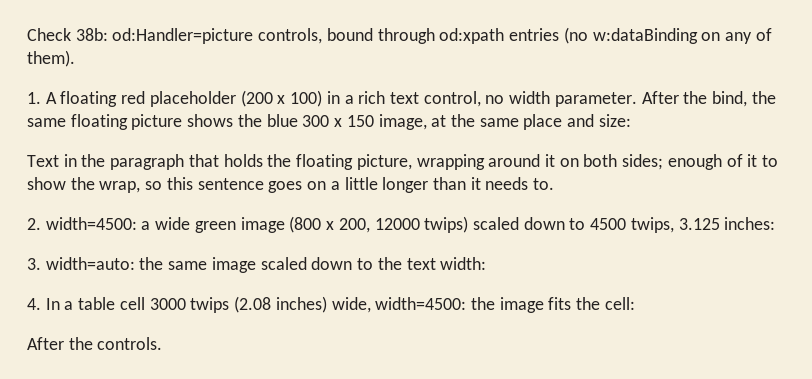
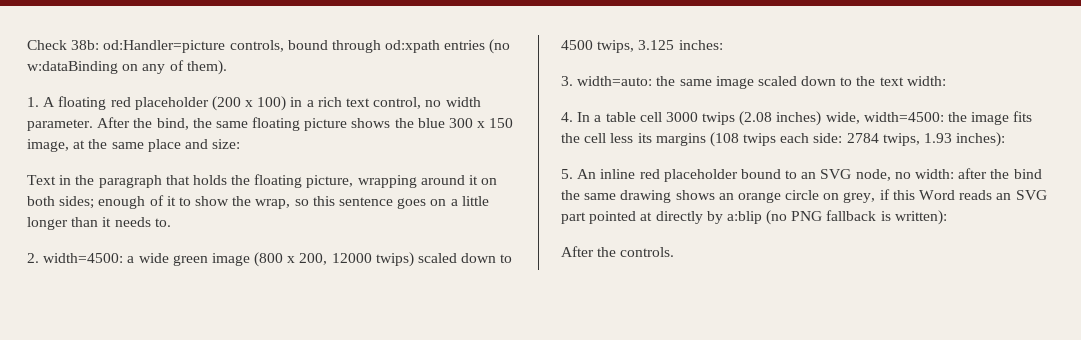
- 4. In a table cell 3000 twips (2.08 inches) wide, width=4500: the image fits the cell:
+ 4. In a table cell 3000 twips (2.08 inches) wide, width=4500: the image fits the cell less its margins (108 twips each side: 2784 twips, 1.93 inches):
+ 5. An inline red placeholder bound to an SVG node, no width: after the bind the same drawing shows an orange circle on grey, if this Word reads an SVG part pointed at directly by a:blip (no PNG fallback is written):

